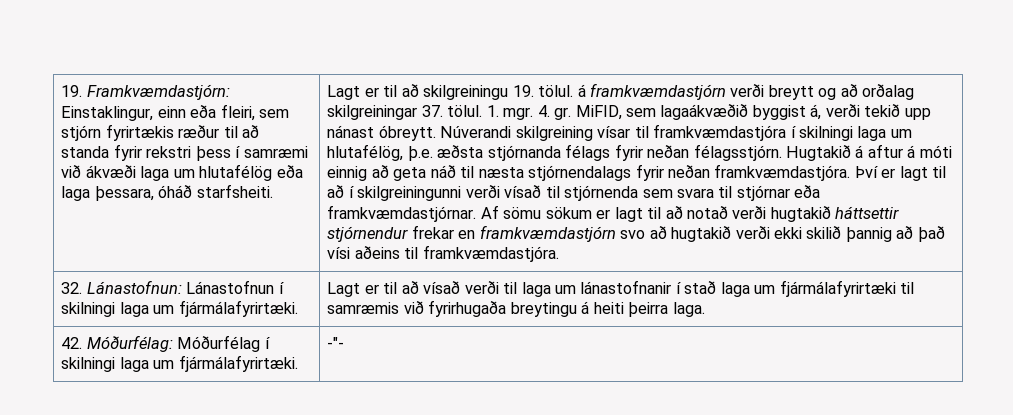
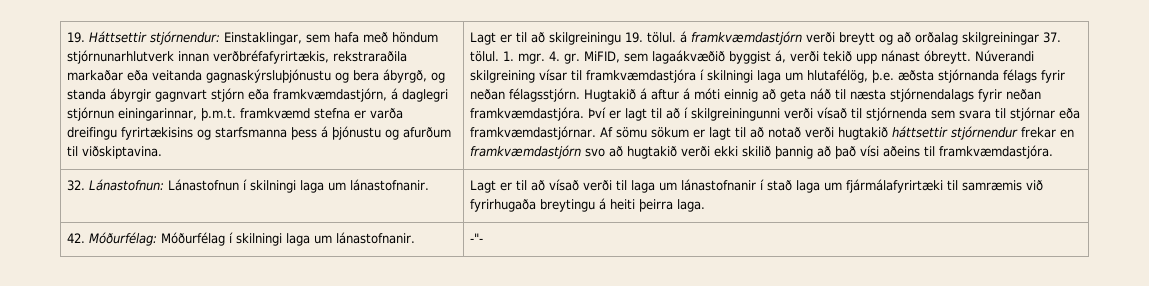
- 19. Framkvæmdastjórn: Einstaklingur, einn eða fleiri, sem stjórn fyrirtækis ræður til að standa fyrir rekstri þess í samræmi við ákvæði laga um hlutafélög eða laga þessara, óháð starfsheiti.
+ 19. Háttsettir stjórnendur: Einstaklingar, sem hafa með höndum stjórnunarhlutverk innan verðbréfafyrirtækis, rekstraraðila markaðar eða veitanda gagnaskýrsluþjónustu og bera ábyrgð, og standa ábyrgir gagnvart stjórn eða framkvæmdastjórn, á daglegri stjórnun einingarinnar, þ.m.t. framkvæmd stefna er varða dreifingu fyrirtækisins og starfsmanna þess á þjónustu og afurðum til viðskiptavina.
- 32. Lánastofnun: Lánastofnun í skilningi laga um fjármálafyrirtæki. | Lagt er til að vísað verði til laga um lánastofnanir í stað laga um fjármálafyrirtæki til samræmis við fyrirhugaða breytingu á heiti þeirra laga.
+ 32. Lánastofnun: Lánastofnun í skilningi laga um lánastofnanir. | Lagt er til að vísað verði til laga um lánastofnanir í stað laga um fjármálafyrirtæki til samræmis við fyrirhugaða breytingu á heiti þeirra laga.
- 42. Móðurfélag: Móðurfélag í skilningi laga um fjármálafyrirtæki. | -"-
+ 42. Móðurfélag: Móðurfélag í skilningi laga um lánastofnanir. | -"-

